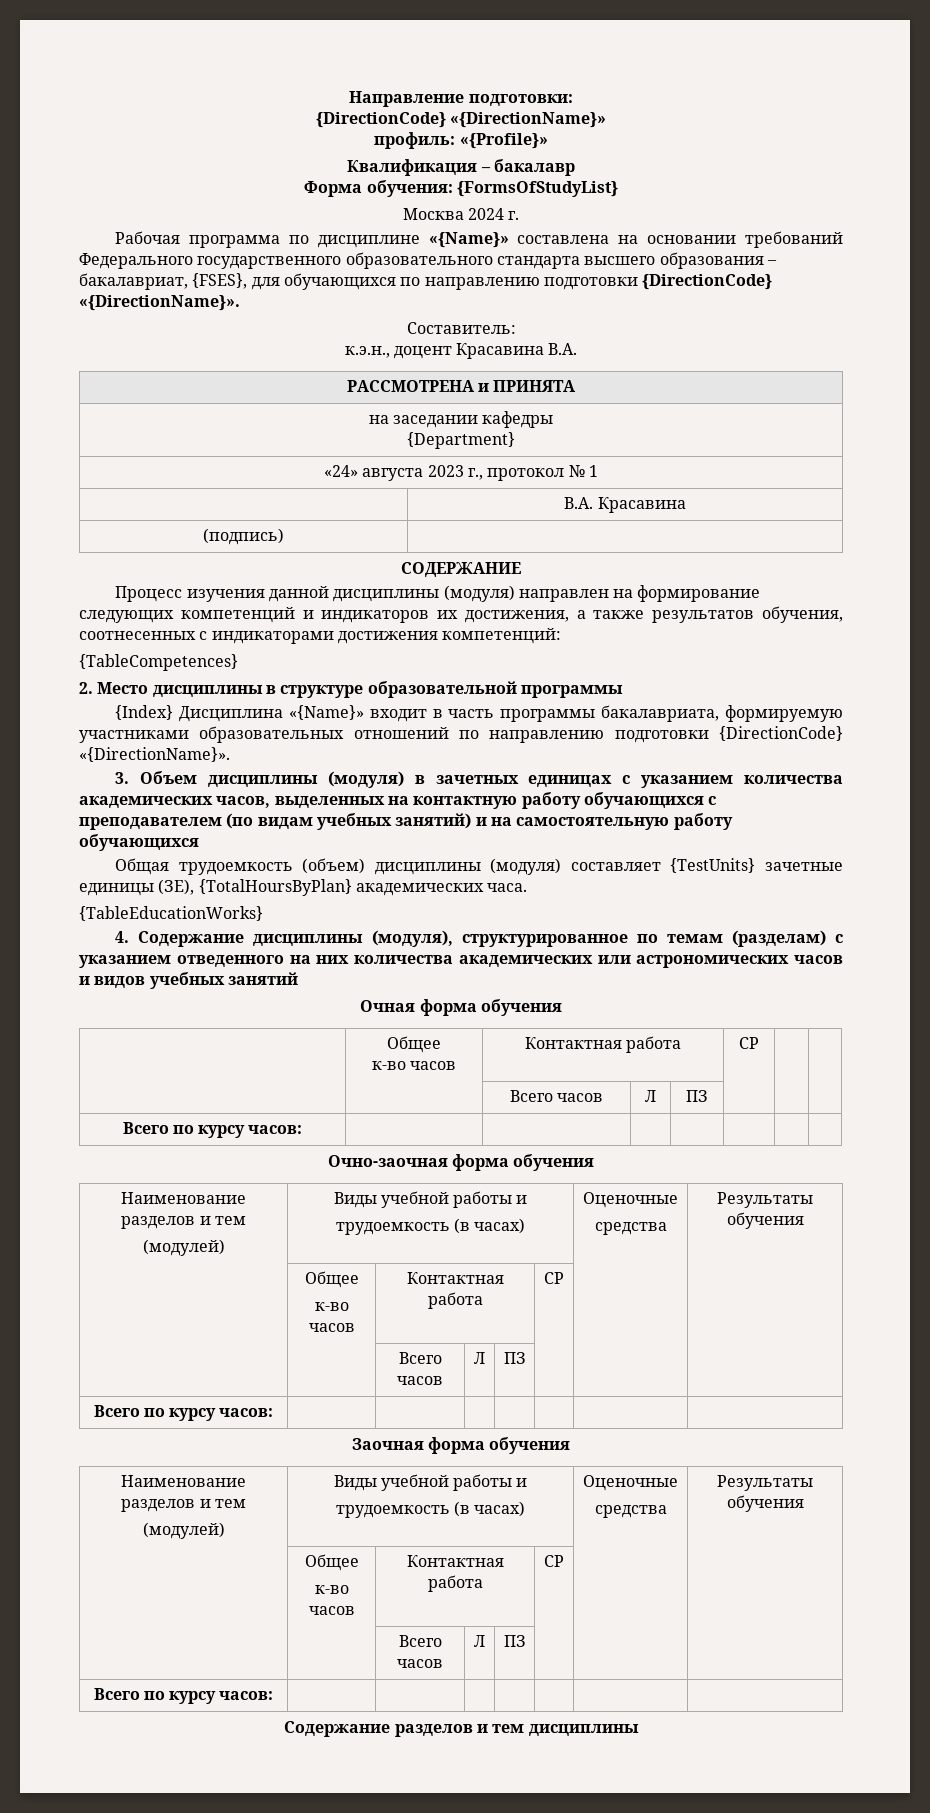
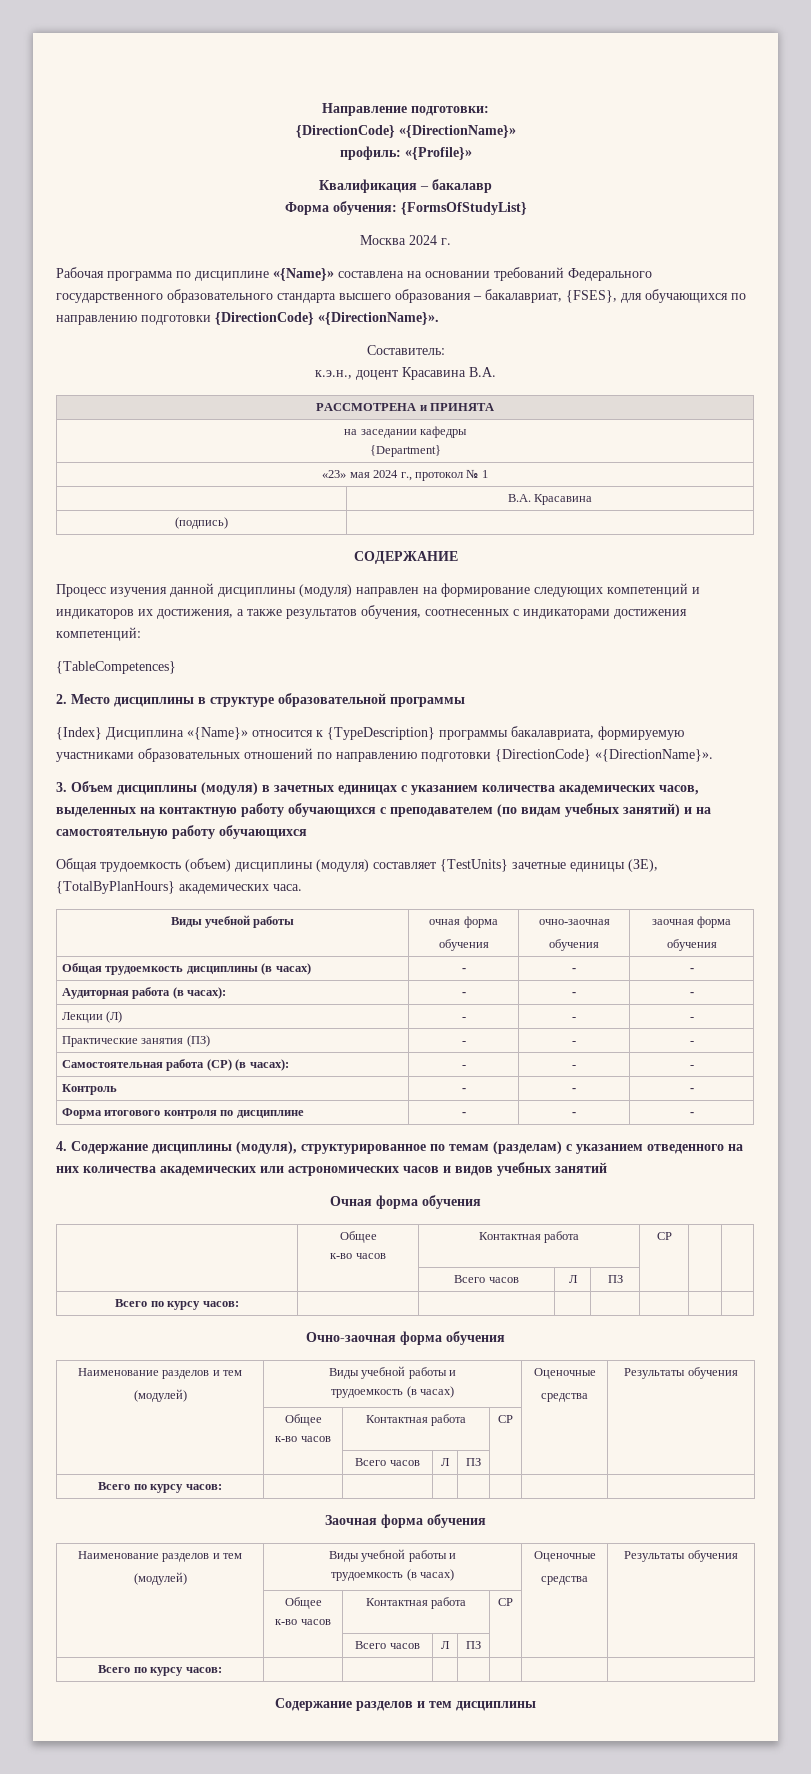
- «24» августа 2023 г., протокол № 1
+ «23» мая 2024 г., протокол № 1
- {Index} Дисциплина «{Name}» входит в часть программы бакалавриата, формируемую участниками образовательных отношений по направлению подготовки {DirectionCode} «{DirectionName}».
+ {Index} Дисциплина «{Name}» относится к {TypeDescription} программы бакалавриата, формируемую участниками образовательных отношений по направлению подготовки {DirectionCode} «{DirectionName}».
- Общая трудоемкость (объем) дисциплины (модуля) составляет {TestUnits} зачетные единицы (ЗЕ), {TotalHoursByPlan} академических часа.
+ Общая трудоемкость (объем) дисциплины (модуля) составляет {TestUnits} зачетные единицы (ЗЕ), {TotalByPlanHours} академических часа.
- {TableEducationWorks}
+ Виды учебной работы | очная форма
+ обучения | очно-заочная
+ обучения | заочная форма
+ обучения
+ Общая трудоемкость дисциплины (в часах) | - | - | -
+ Аудиторная работа (в часах): | - | - | -
+ Лекции (Л) | - | - | -
+ Практические занятия (ПЗ) | - | - | -
+ Самостоятельная работа (СР) (в часах): | - | - | -
+ Контроль | - | - | -
+ Форма итогового контроля по дисциплине | - | - | -

